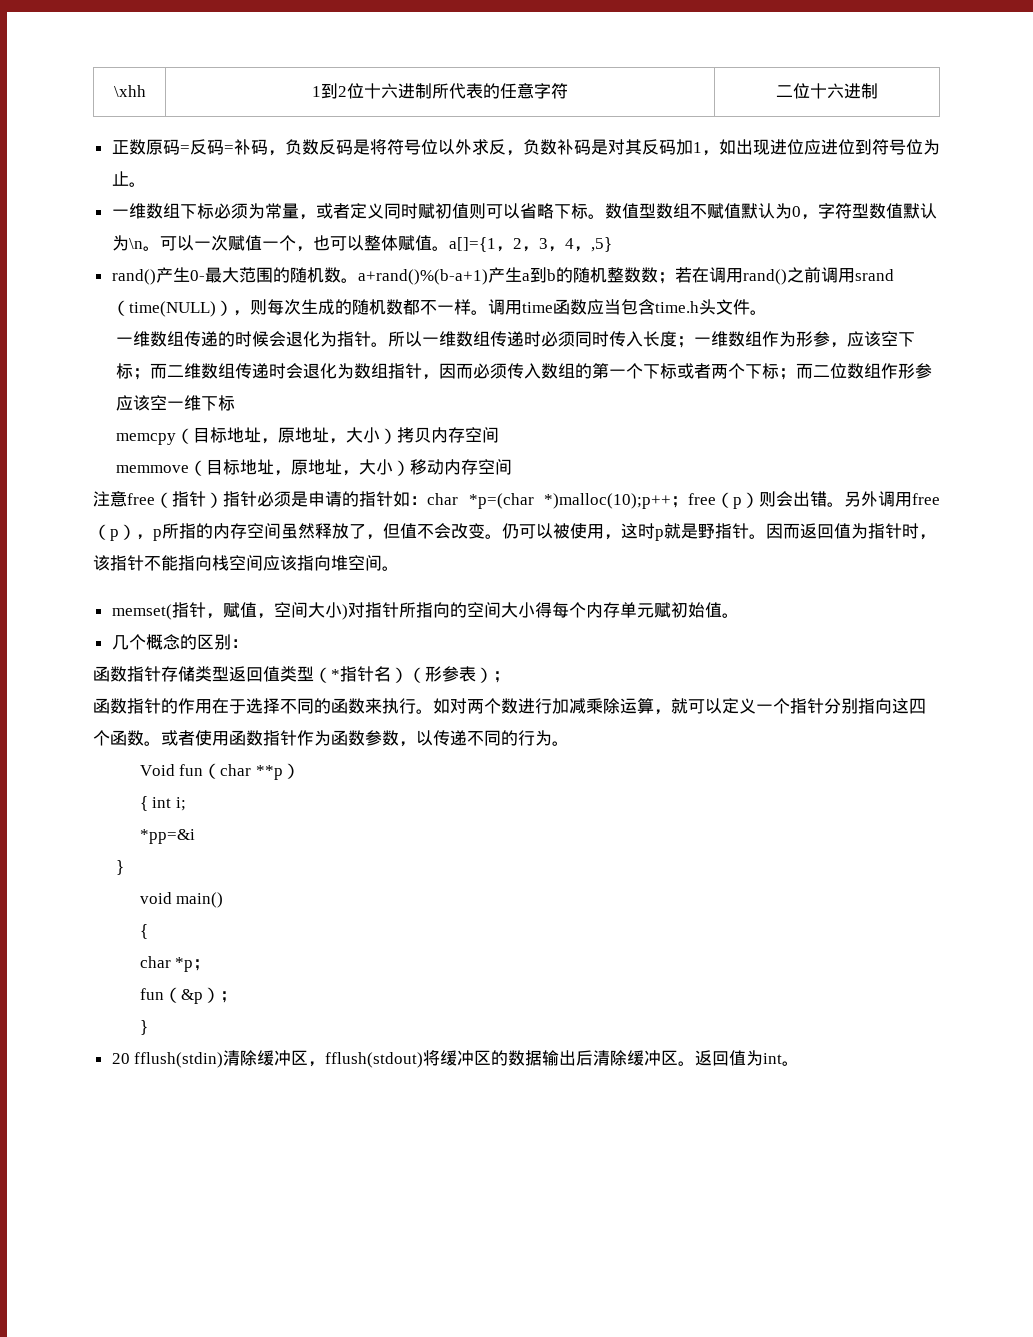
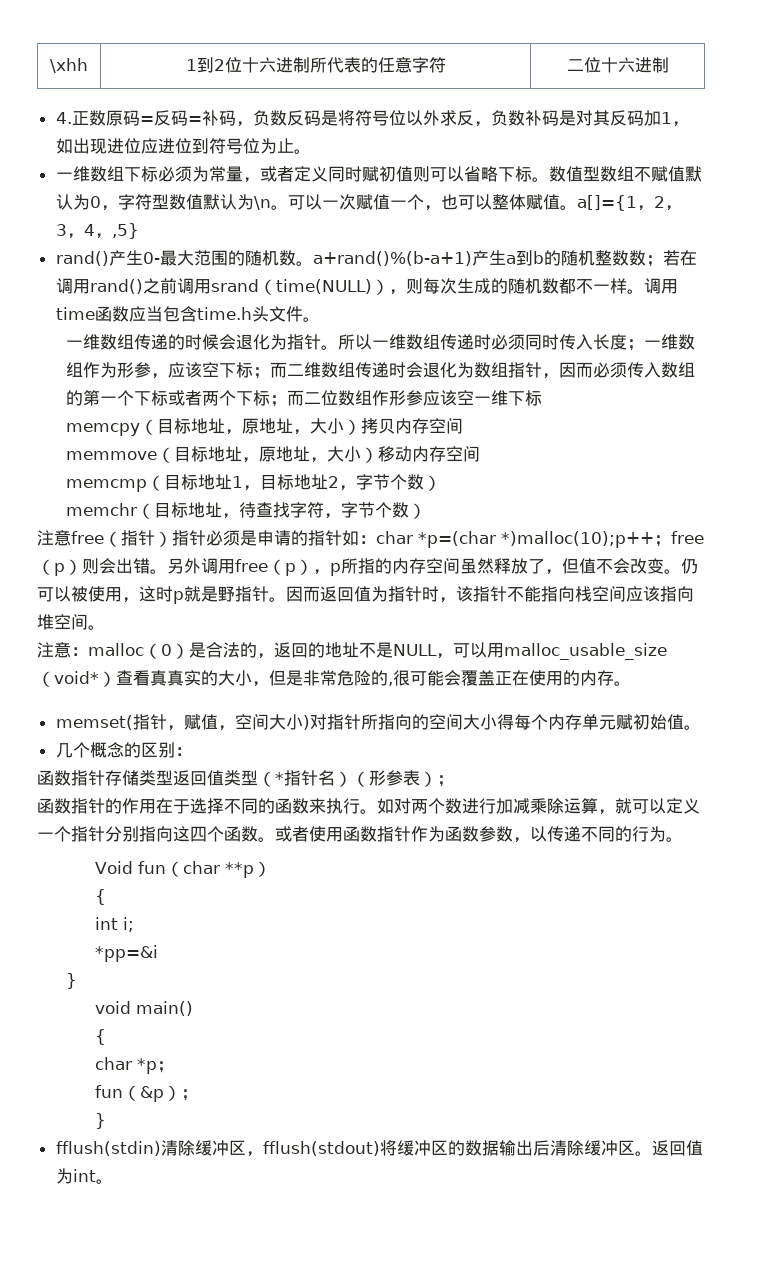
- 正数原码=反码=补码，负数反码是将符号位以外求反，负数补码是对其反码加1，如出现进位应进位到符号位为止。
+ 4.正数原码=反码=补码，负数反码是将符号位以外求反，负数补码是对其反码加1，如出现进位应进位到符号位为止。
+ memcmp（目标地址1，目标地址2，字节个数）
+ memchr（目标地址，待查找字符，字节个数）
+ 注意：malloc（0）是合法的，返回的地址不是NULL，可以用malloc_usable_size（void*）查看真真实的大小，但是非常危险的,很可能会覆盖正在使用的内存。
  Void fun（char **p）
- { int i;
+ {
+ int i;
- 20 fflush(stdin)清除缓冲区，fflush(stdout)将缓冲区的数据输出后清除缓冲区。
+ fflush(stdin)清除缓冲区，fflush(stdout)将缓冲区的数据输出后清除缓冲区。

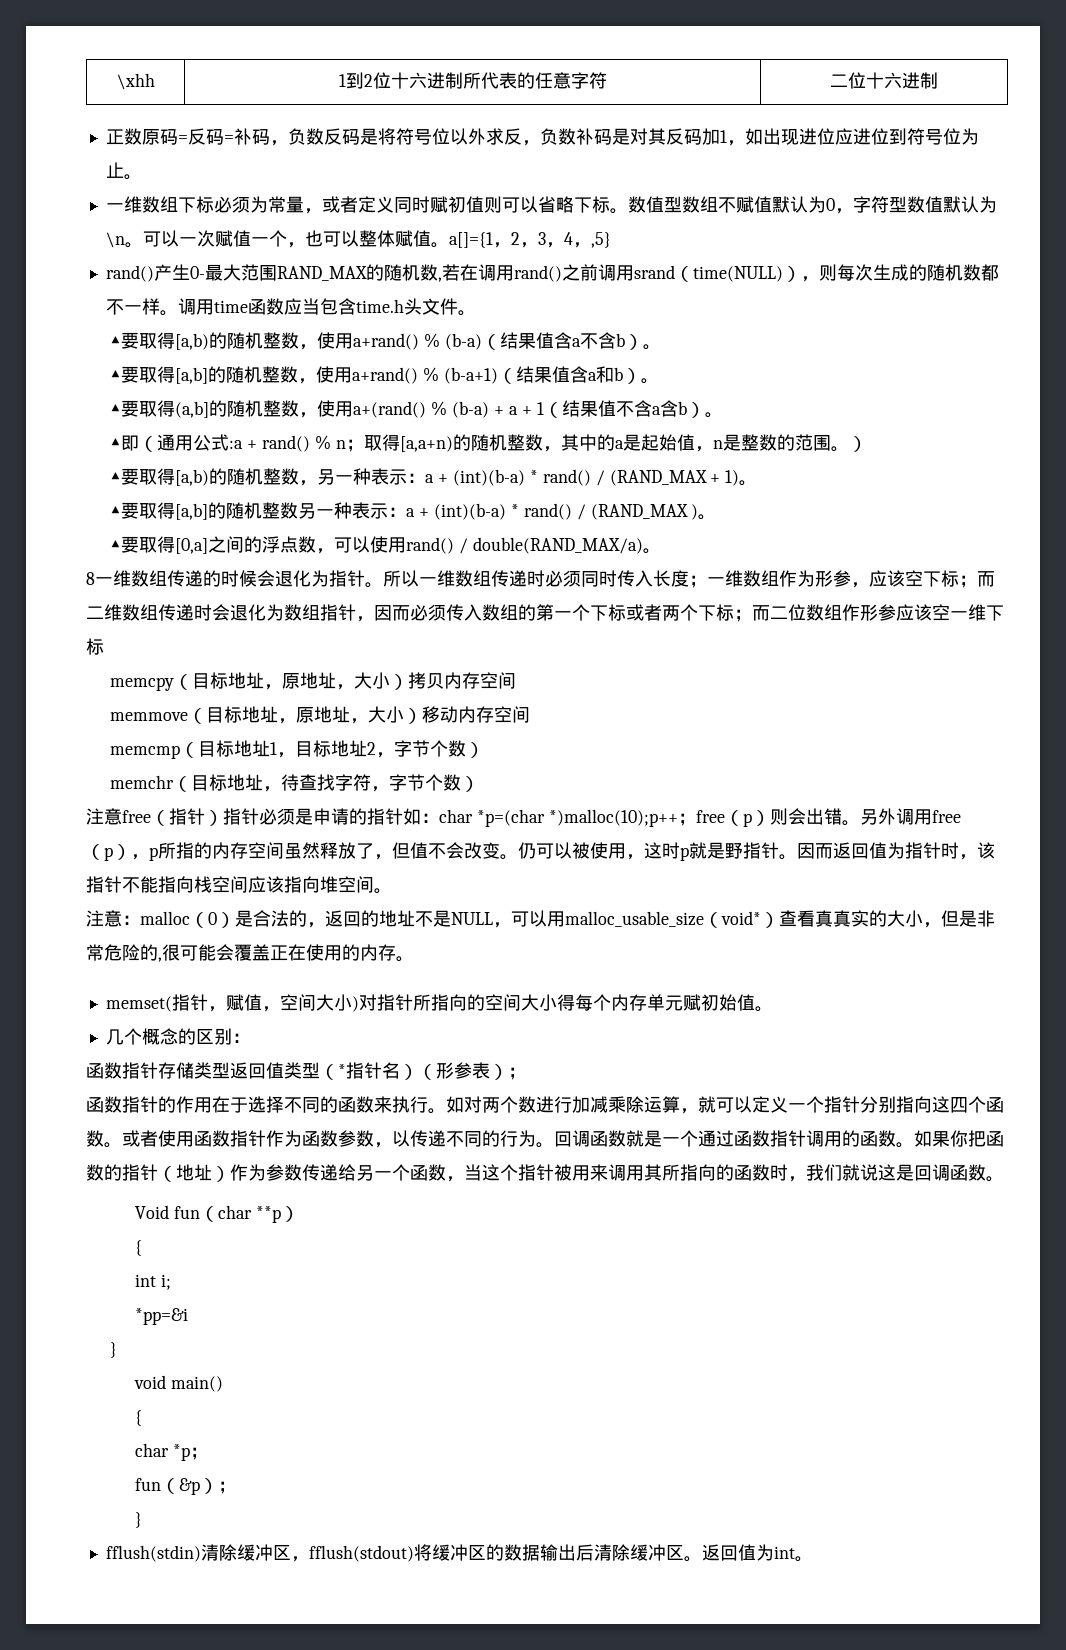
- 4.正数原码=反码=补码，负数反码是将符号位以外求反，负数补码是对其反码加1，如出现进位应进位到符号位为止。
+ 正数原码=反码=补码，负数反码是将符号位以外求反，负数补码是对其反码加1，如出现进位应进位到符号位为止。
- rand()产生0-最大范围的随机数。a+rand()%(b-a+1)产生a到b的随机整数数；若在调用rand()之前调用srand（time(NULL)），则每次生成的随机数都不一样。
+ rand()产生0-最大范围RAND_MAX的随机数,若在调用rand()之前调用srand（time(NULL)），则每次生成的随机数都不一样。
- 一维数组传递的时候会退化为指针。
+ ▲要取得[a,b)的随机整数，使用a+rand() % (b-a)（结果值含a不含b）。
+ ▲要取得[a,b]的随机整数，使用a+rand() % (b-a+1)（结果值含a和b）。
+ ▲要取得(a,b]的随机整数，使用a+(rand() % (b-a) + a + 1（结果值不含a含b）。
+ ▲即（通用公式:a + rand() % n；取得[a,a+n)的随机整数，其中的a是起始值，n是整数的范围。）
+ ▲要取得[a,b)的随机整数，另一种表示：a + (int)(b-a) * rand() / (RAND_MAX + 1)。
+ ▲要取得[a,b]的随机整数另一种表示：a + (int)(b-a) * rand() / (RAND_MAX )。
+ ▲要取得[0,a]之间的浮点数，可以使用rand() / double(RAND_MAX/a)。
+ 8一维数组传递的时候会退化为指针。
+ 回调函数就是一个通过函数指针调用的函数。如果你把函数的指针（地址）作为参数传递给另一个函数，当这个指针被用来调用其所指向的函数时，我们就说这是回调函数。

